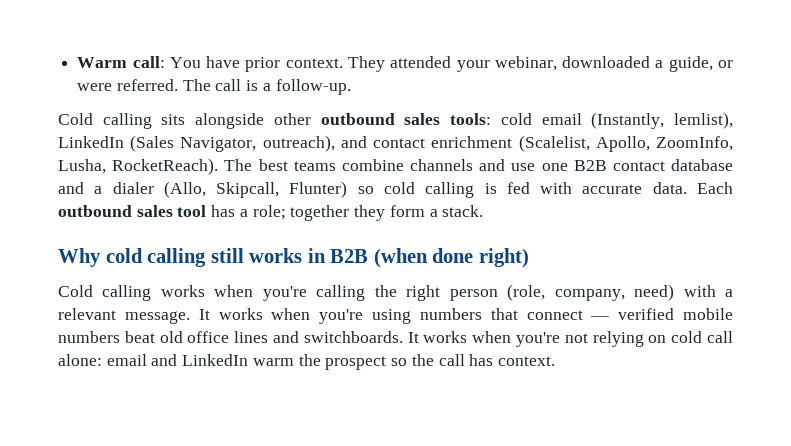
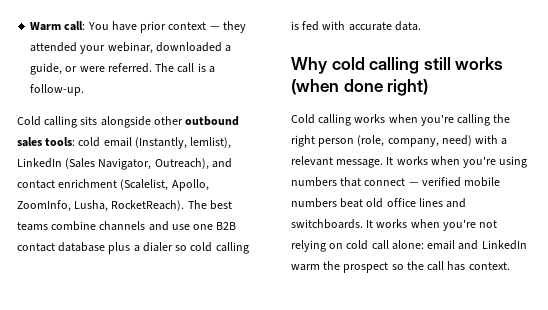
- Warm call: You have prior context. They attended your webinar, downloaded a guide, or were referred.
+ Warm call: You have prior context — they attended your webinar, downloaded a guide, or were referred.
- Cold calling sits alongside other outbound sales tools: cold email (Instantly, lemlist), LinkedIn (Sales Navigator, outreach), and contact enrichment (Scalelist, Apollo, ZoomInfo, Lusha, RocketReach).
+ Cold calling sits alongside other outbound sales tools: cold email (Instantly, lemlist), LinkedIn (Sales Navigator, Outreach), and contact enrichment (Scalelist, Apollo, ZoomInfo, Lusha, RocketReach).
- The best teams combine channels and use one B2B contact database and a dialer (Allo, Skipcall, Flunter) so cold calling is fed with accurate data. Each outbound sales tool has a role; together they form a stack.
+ The best teams combine channels and use one B2B contact database plus a dialer so cold calling is fed with accurate data.
- Why cold calling still works in B2B (when done right)
+ Why cold calling still works (when done right)

